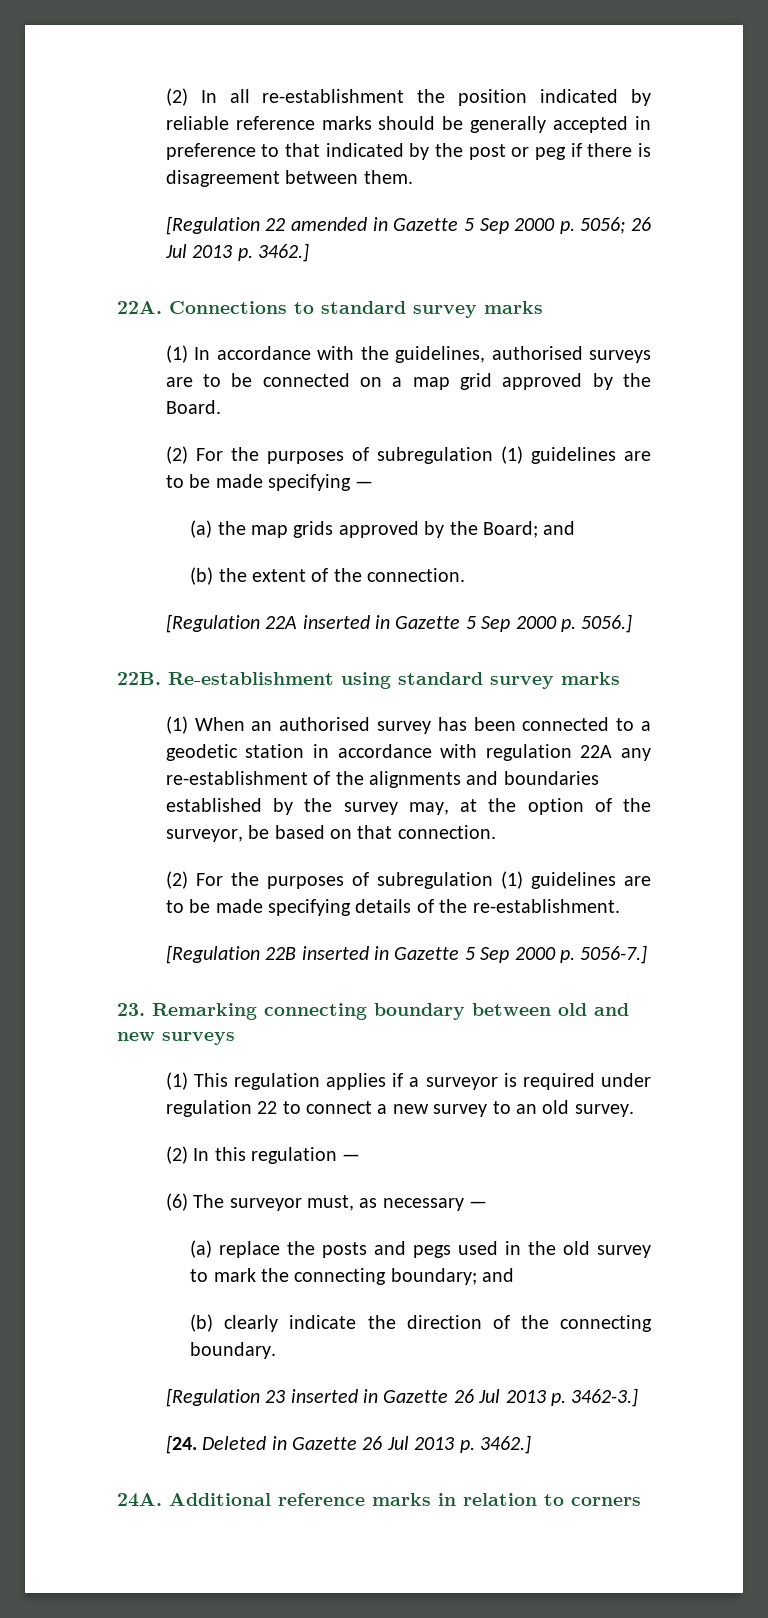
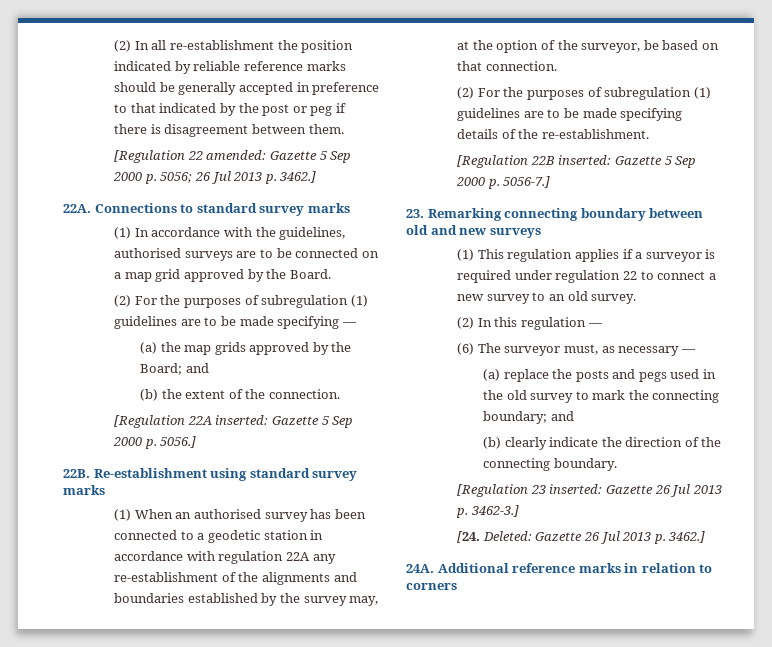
- [Regulation 22 amended in Gazette 5 Sep 2000 p. 5056; 26 Jul 2013 p. 3462.]
+ [Regulation 22 amended: Gazette 5 Sep 2000 p. 5056; 26 Jul 2013 p. 3462.]
- [Regulation 22A inserted in Gazette 5 Sep 2000 p. 5056.]
+ [Regulation 22A inserted: Gazette 5 Sep 2000 p. 5056.]
- [Regulation 22B inserted in Gazette 5 Sep 2000 p. 5056-7.]
+ [Regulation 22B inserted: Gazette 5 Sep 2000 p. 5056-7.]
- [Regulation 23 inserted in Gazette 26 Jul 2013 p. 3462-3.]
+ [Regulation 23 inserted: Gazette 26 Jul 2013 p. 3462-3.]
- [24. Deleted in Gazette 26 Jul 2013 p. 3462.]
+ [24. Deleted: Gazette 26 Jul 2013 p. 3462.]

